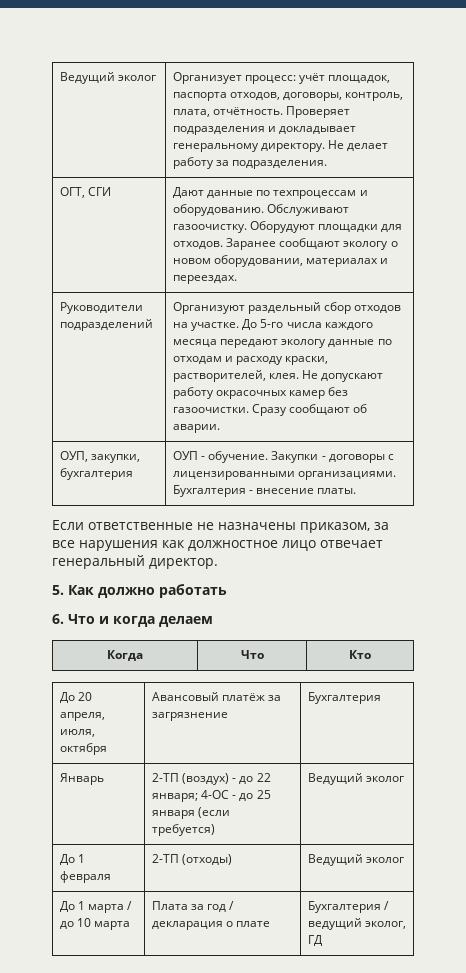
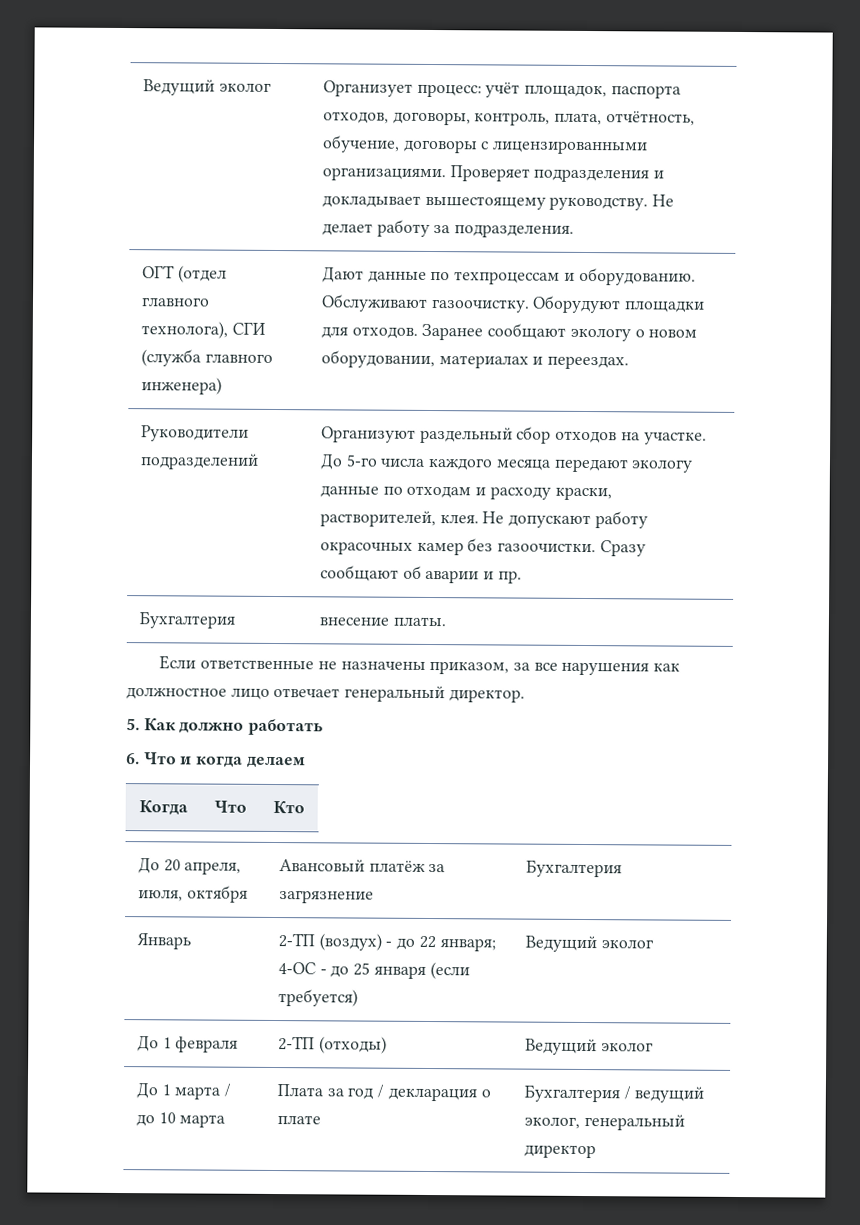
- Ведущий эколог | Организует процесс: учёт площадок, паспорта отходов, договоры, контроль, плата, отчётность. Проверяет подразделения и докладывает генеральному директору. Не делает работу за подразделения.
+ Ведущий эколог | Организует процесс: учёт площадок, паспорта отходов, договоры, контроль, плата, отчётность, обучение, договоры с лицензированными организациями. Проверяет подразделения и докладывает вышестоящему руководству. Не делает работу за подразделения.
- ОГТ, СГИ | Дают данные по техпроцессам и оборудованию. Обслуживают газоочистку. Оборудуют площадки для отходов. Заранее сообщают экологу о новом оборудовании, материалах и переездах.
+ ОГТ (отдел главного технолога), СГИ (служба главного инженера) | Дают данные по техпроцессам и оборудованию. Обслуживают газоочистку. Оборудуют площадки для отходов. Заранее сообщают экологу о новом оборудовании, материалах и переездах.
- Руководители подразделений | Организуют раздельный сбор отходов на участке. До 5-го числа каждого месяца передают экологу данные по отходам и расходу краски, растворителей, клея. Не допускают работу окрасочных камер без газоочистки. Сразу сообщают об аварии.
- ОУП, закупки, бухгалтерия | ОУП - обучение. Закупки - договоры с лицензированными организациями. Бухгалтерия - внесение платы.
+ Руководители подразделений | Организуют раздельный сбор отходов на участке. До 5-го числа каждого месяца передают экологу данные по отходам и расходу краски, растворителей, клея. Не допускают работу окрасочных камер без газоочистки. Сразу сообщают об аварии и пр.
+ Бухгалтерия | внесение платы.
- До 1 марта / до 10 марта | Плата за год / декларация о плате | Бухгалтерия / ведущий эколог, ГД
+ До 1 марта / до 10 марта | Плата за год / декларация о плате | Бухгалтерия / ведущий эколог, генеральный директор

